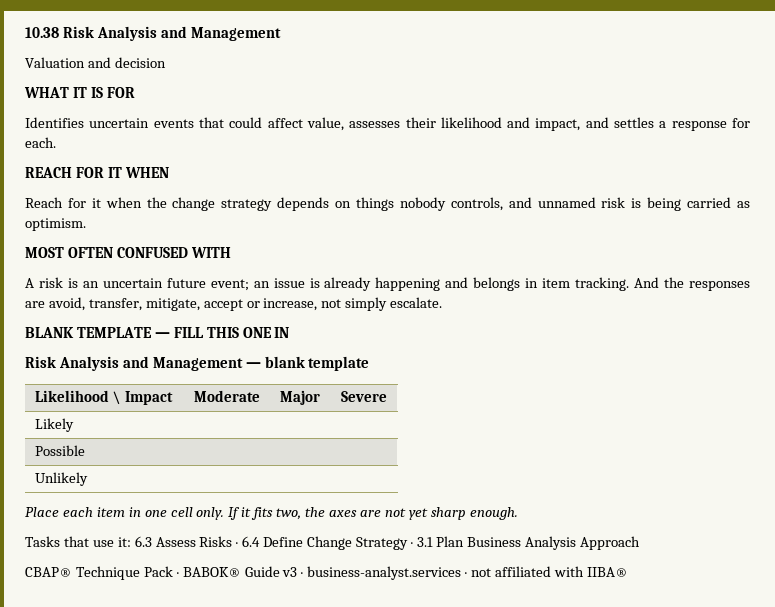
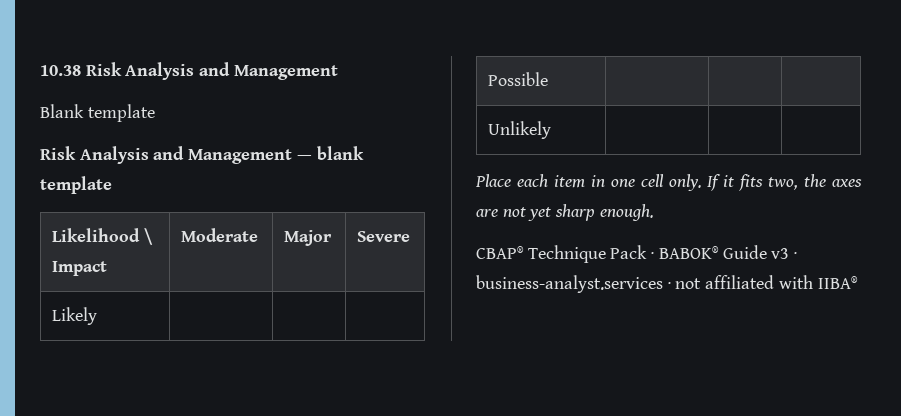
- Valuation and decision
- WHAT IT IS FOR
- Identifies uncertain events that could affect value, assesses their likelihood and impact, and settles a response for each.
- REACH FOR IT WHEN
- Reach for it when the change strategy depends on things nobody controls, and unnamed risk is being carried as optimism.
- MOST OFTEN CONFUSED WITH
- A risk is an uncertain future event; an issue is already happening and belongs in item tracking. And the responses are avoid, transfer, mitigate, accept or increase, not simply escalate.
- BLANK TEMPLATE — FILL THIS ONE IN
+ Blank template
- Tasks that use it: 6.3 Assess Risks · 6.4 Define Change Strategy · 3.1 Plan Business Analysis Approach

